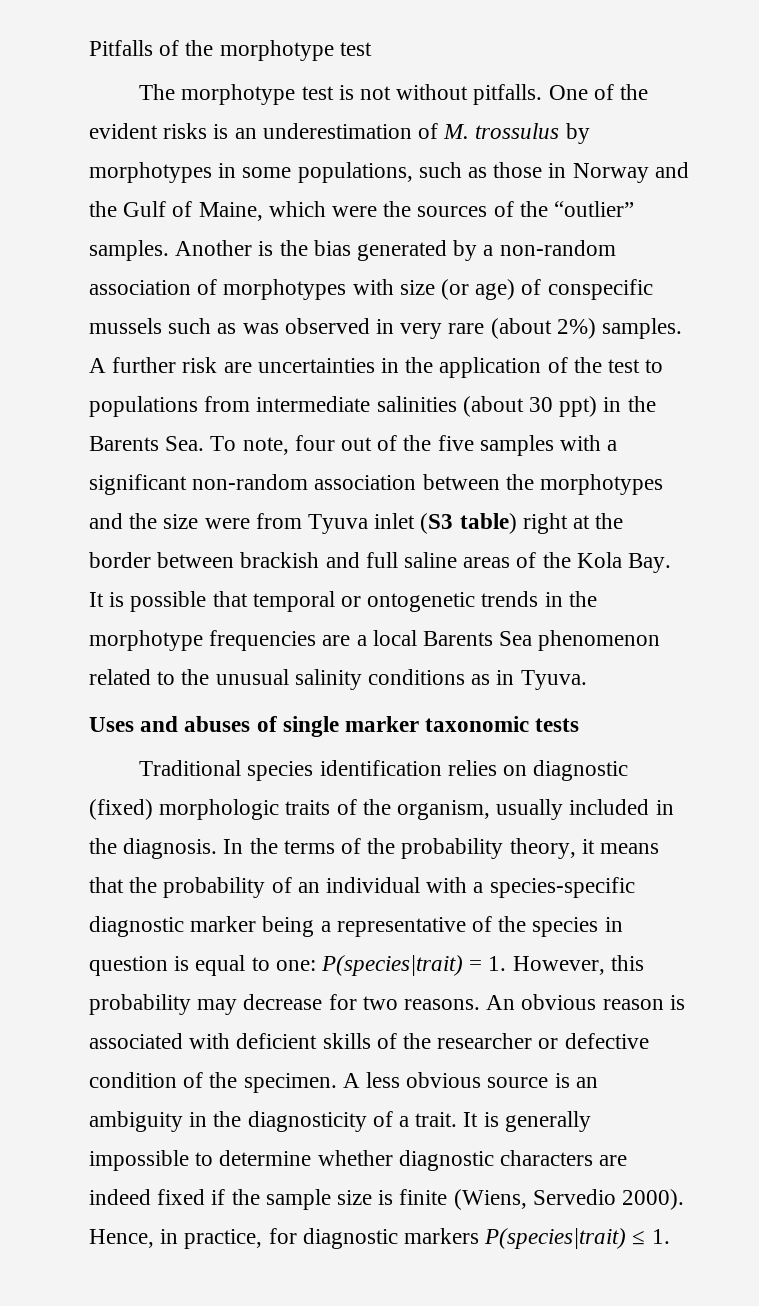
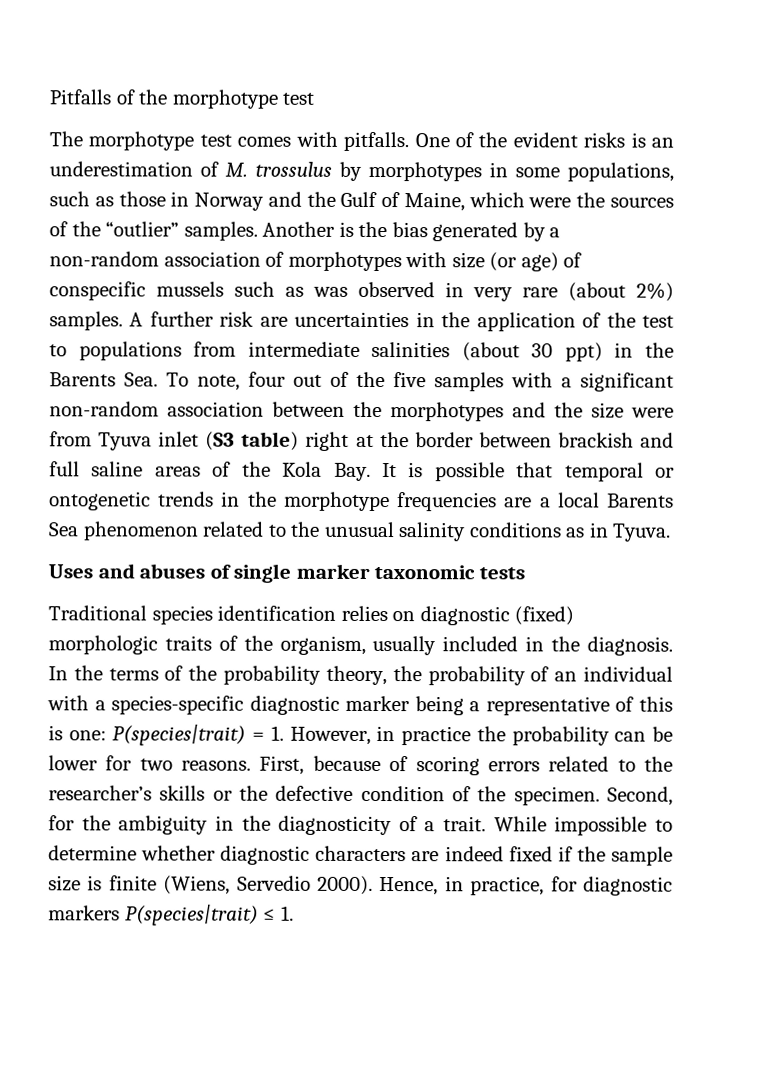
- The morphotype test is not without pitfalls.
+ The morphotype test comes with pitfalls.
- In the terms of the probability theory, it means that the probability of an individual with a species-specific diagnostic marker being a representative of the species in question is equal to one: P(species|trait) = 1. However, this probability may decrease for two reasons. An obvious reason is associated with deficient skills of the researcher or defective condition of the specimen.
+ In the terms of the probability theory, the probability of an individual with a species-specific diagnostic marker being a representative of this is one: P(species|trait) = 1. However, in practice the probability can be lower for two reasons. First, because of scoring errors related to the researcher’s skills or the defective condition of the specimen.
- A less obvious source is an ambiguity in the diagnosticity of a trait.
+ Second, for the ambiguity in the diagnosticity of a trait.
- It is generally impossible to determine whether diagnostic characters are indeed fixed if the sample size is finite (Wiens, Servedio 2000).
+ While impossible to determine whether diagnostic characters are indeed fixed if the sample size is finite (Wiens, Servedio 2000).

